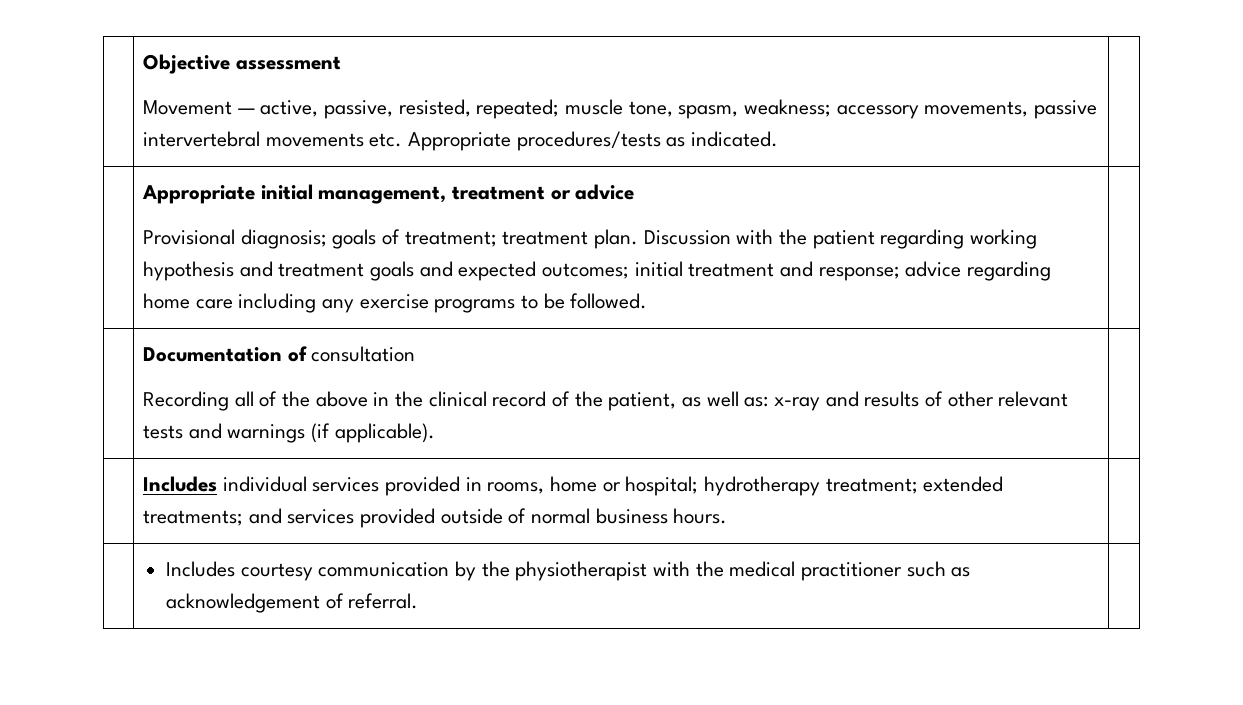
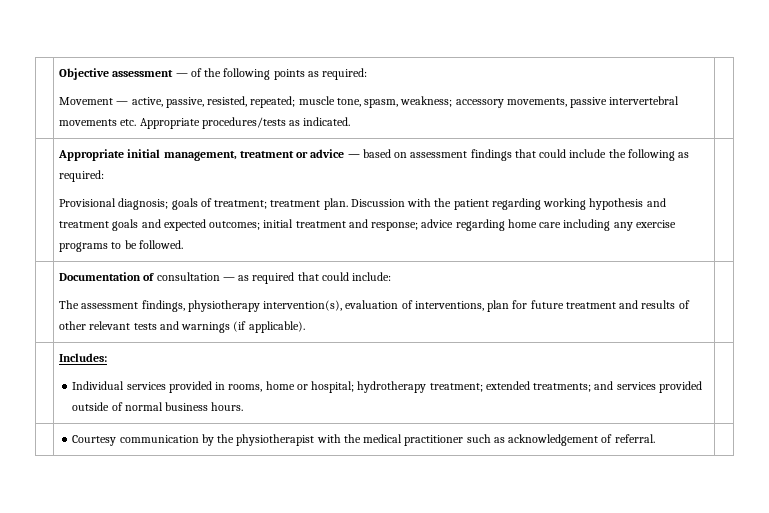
- | Objective assessment
+ | Objective assessment — of the following points as required:
- Appropriate initial management, treatment or advice
+ Appropriate initial management, treatment or advice — based on assessment findings that could include the following as required:
- | Documentation of consultation
- Recording all of the above in the clinical record of the patient, as well as: x-ray and results of other relevant tests and warnings (if applicable). |
+ | Documentation of consultation — as required that could include:
+ The assessment findings, physiotherapy intervention(s), evaluation of interventions, plan for future treatment and results of other relevant tests and warnings (if applicable). |
- | Includes individual services provided in rooms, home or hospital; hydrotherapy treatment; extended treatments; and services provided outside of normal business hours. |
+ | Includes:
+ Individual services provided in rooms, home or hospital; hydrotherapy treatment; extended treatments; and services provided outside of normal business hours. |
- | Includes courtesy communication by the physiotherapist with the medical practitioner such as acknowledgement of referral. |
+ | Courtesy communication by the physiotherapist with the medical practitioner such as acknowledgement of referral. |

